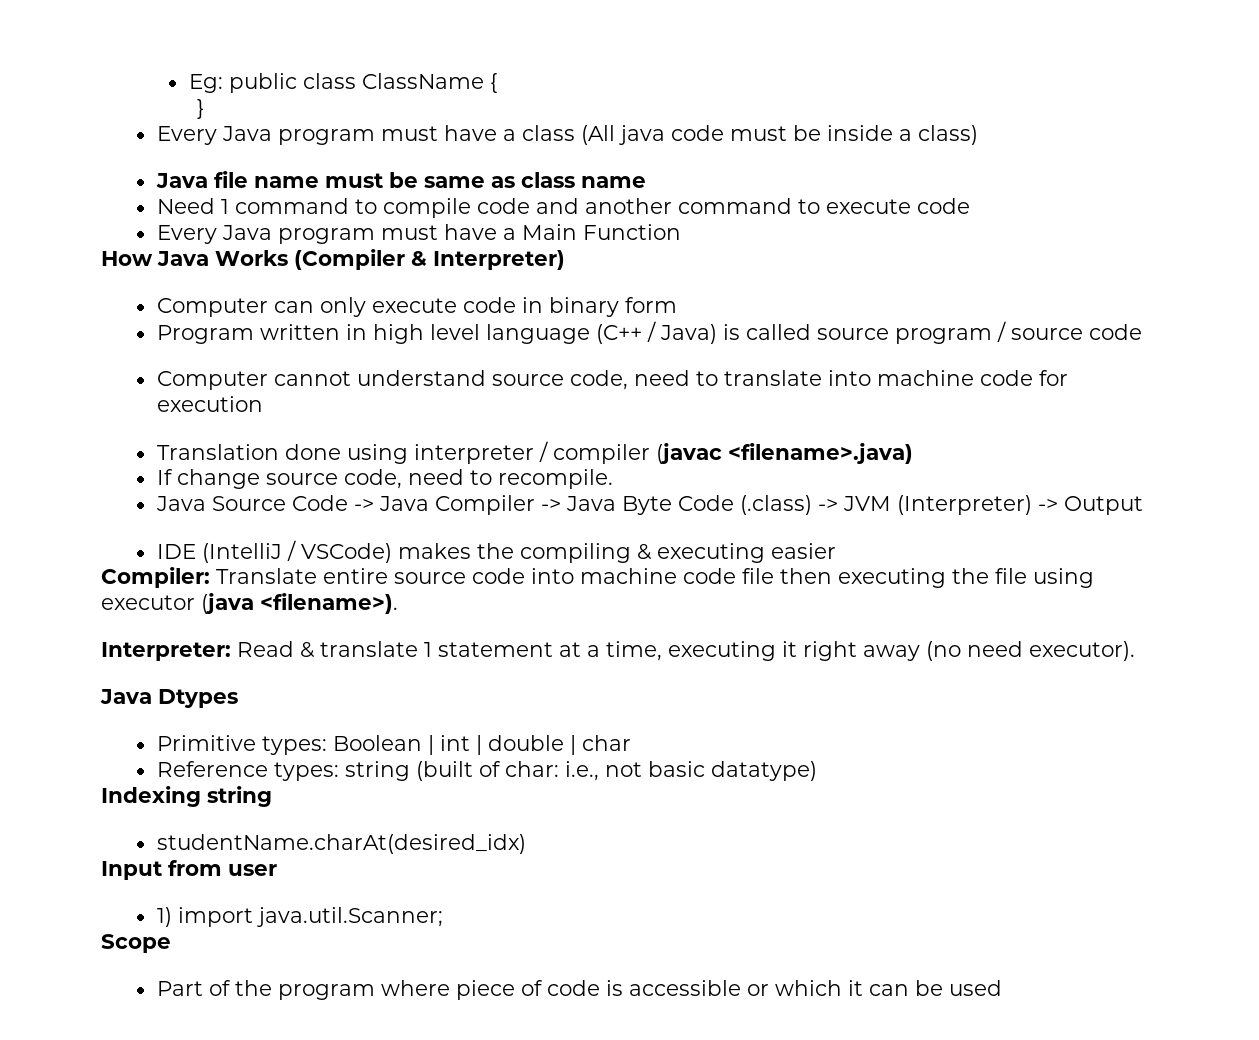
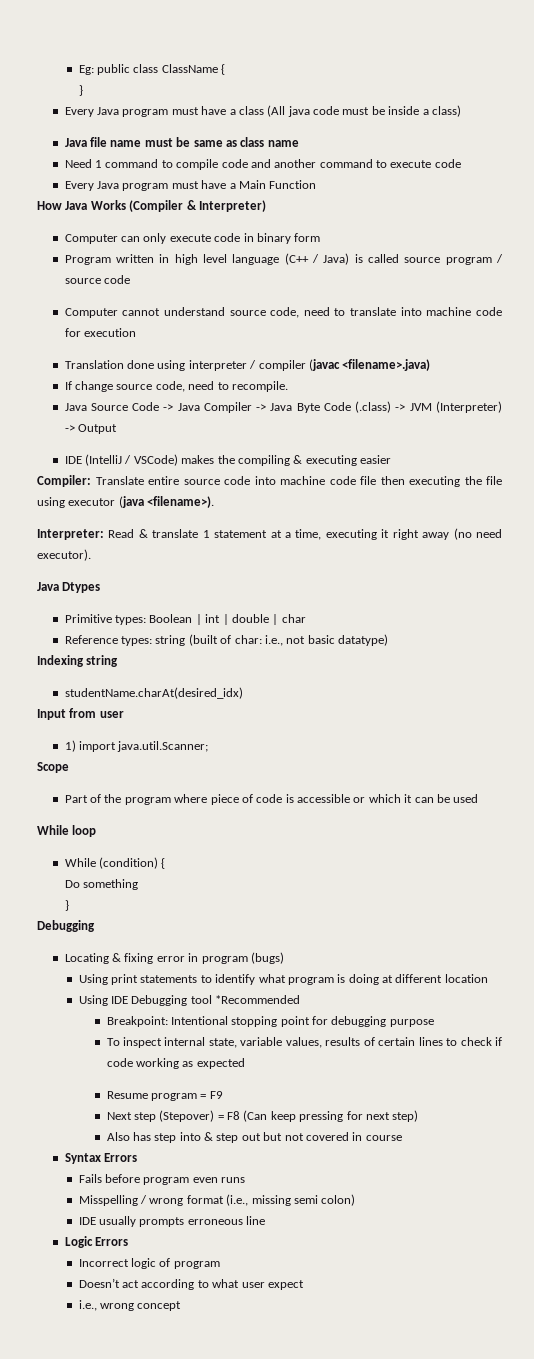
+ While loop
+ While (condition) {
+ Do something
+ }
+ Debugging
+ Locating & fixing error in program (bugs)
+ Using print statements to identify what program is doing at different location
+ Using IDE Debugging tool *Recommended
+ Breakpoint: Intentional stopping point for debugging purpose
+ To inspect internal state, variable values, results of certain lines to check if code working as expected
+ Resume program = F9
+ Next step (Stepover) = F8 (Can keep pressing for next step)
+ Also has step into & step out but not covered in course
+ Syntax Errors
+ Fails before program even runs
+ Misspelling / wrong format (i.e., missing semi colon)
+ IDE usually prompts erroneous line
+ Logic Errors
+ Incorrect logic of program
+ Doesn’t act according to what user expect
+ i.e., wrong concept

